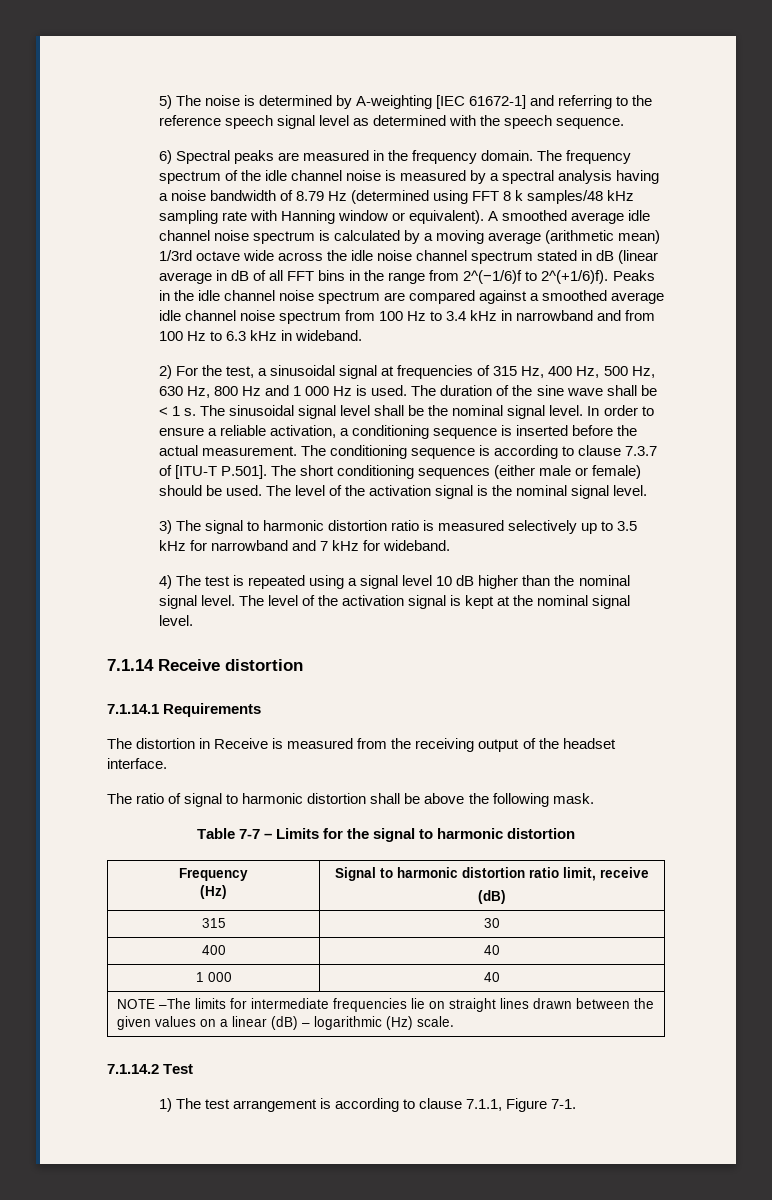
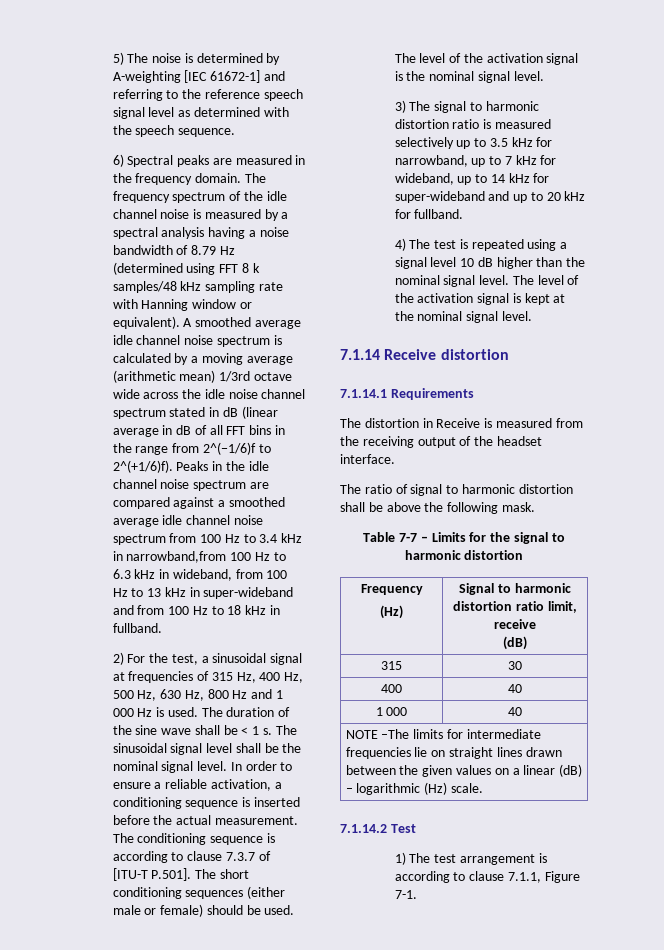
- Peaks in the idle channel noise spectrum are compared against a smoothed average idle channel noise spectrum from 100 Hz to 3.4 kHz in narrowband and from 100 Hz to 6.3 kHz in wideband.
+ Peaks in the idle channel noise spectrum are compared against a smoothed average idle channel noise spectrum from 100 Hz to 3.4 kHz in narrowband,from 100 Hz to 6.3 kHz in wideband, from 100 Hz to 13 kHz in super-wideband and from 100 Hz to 18 kHz in fullband.
- 3) The signal to harmonic distortion ratio is measured selectively up to 3.5 kHz for narrowband and 7 kHz for wideband.
+ 3) The signal to harmonic distortion ratio is measured selectively up to 3.5 kHz for narrowband, up to 7 kHz for wideband, up to 14 kHz for super-wideband and up to 20 kHz for fullband.

